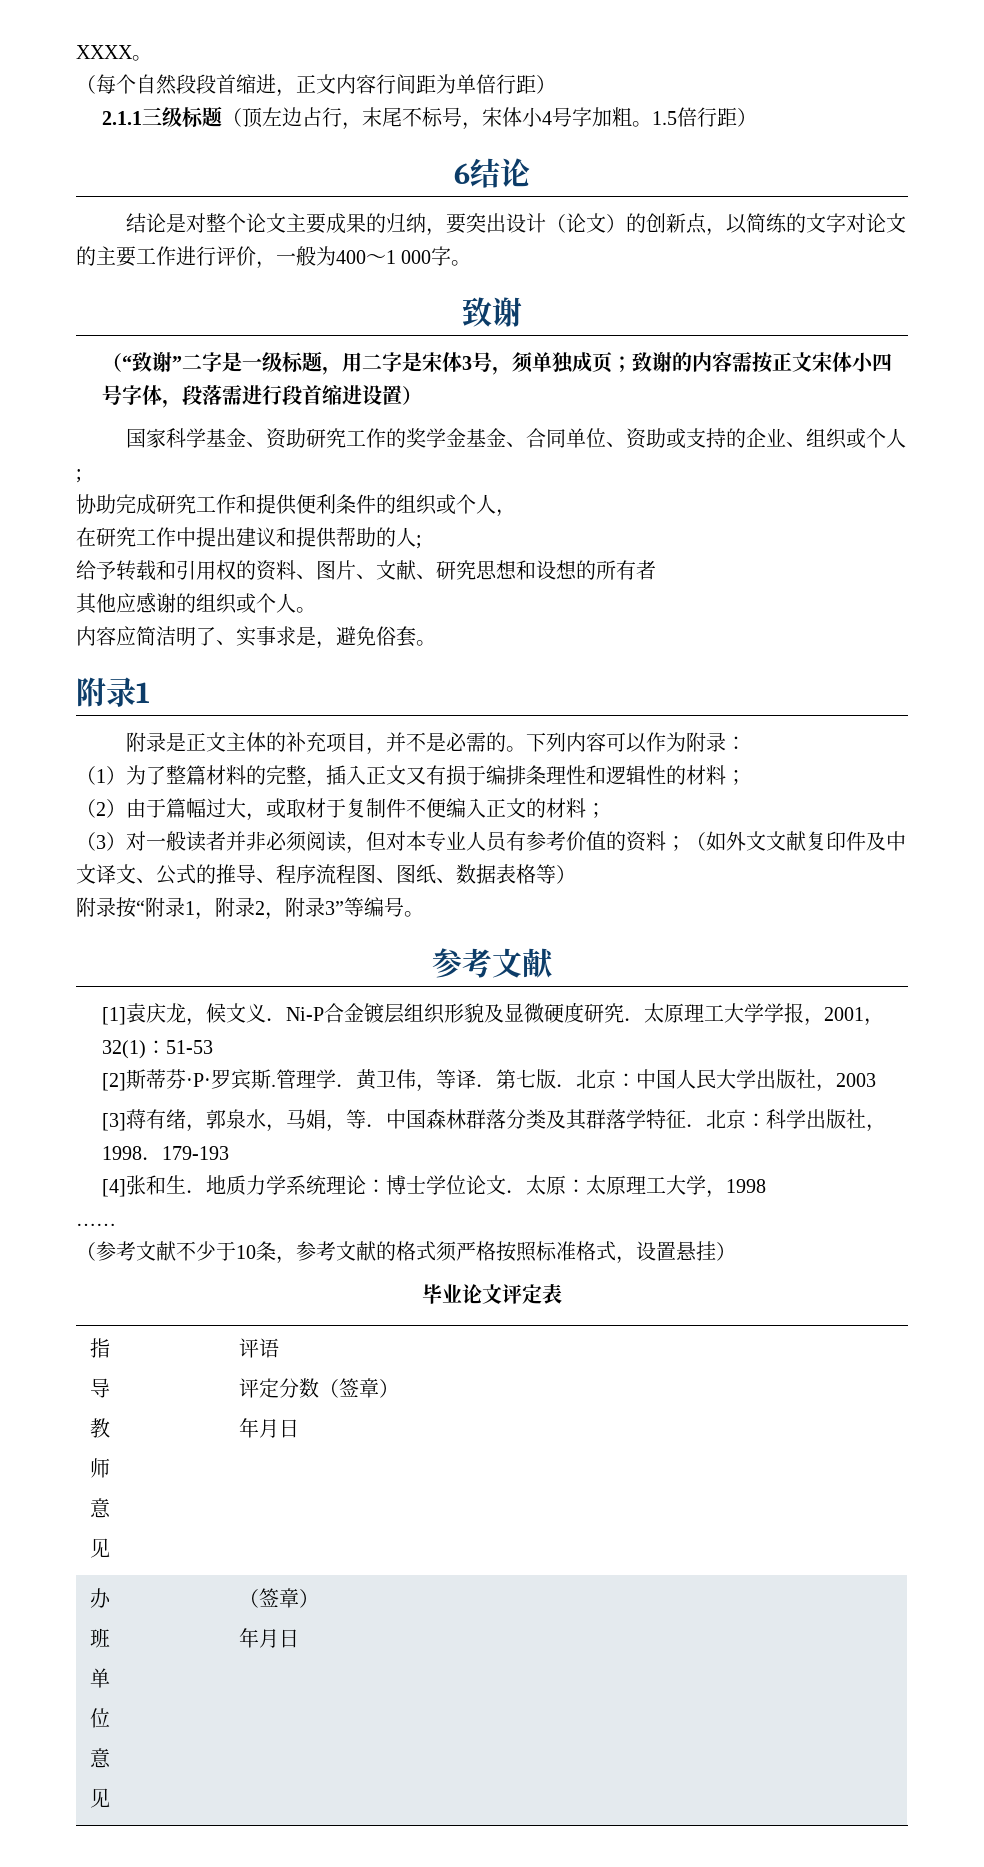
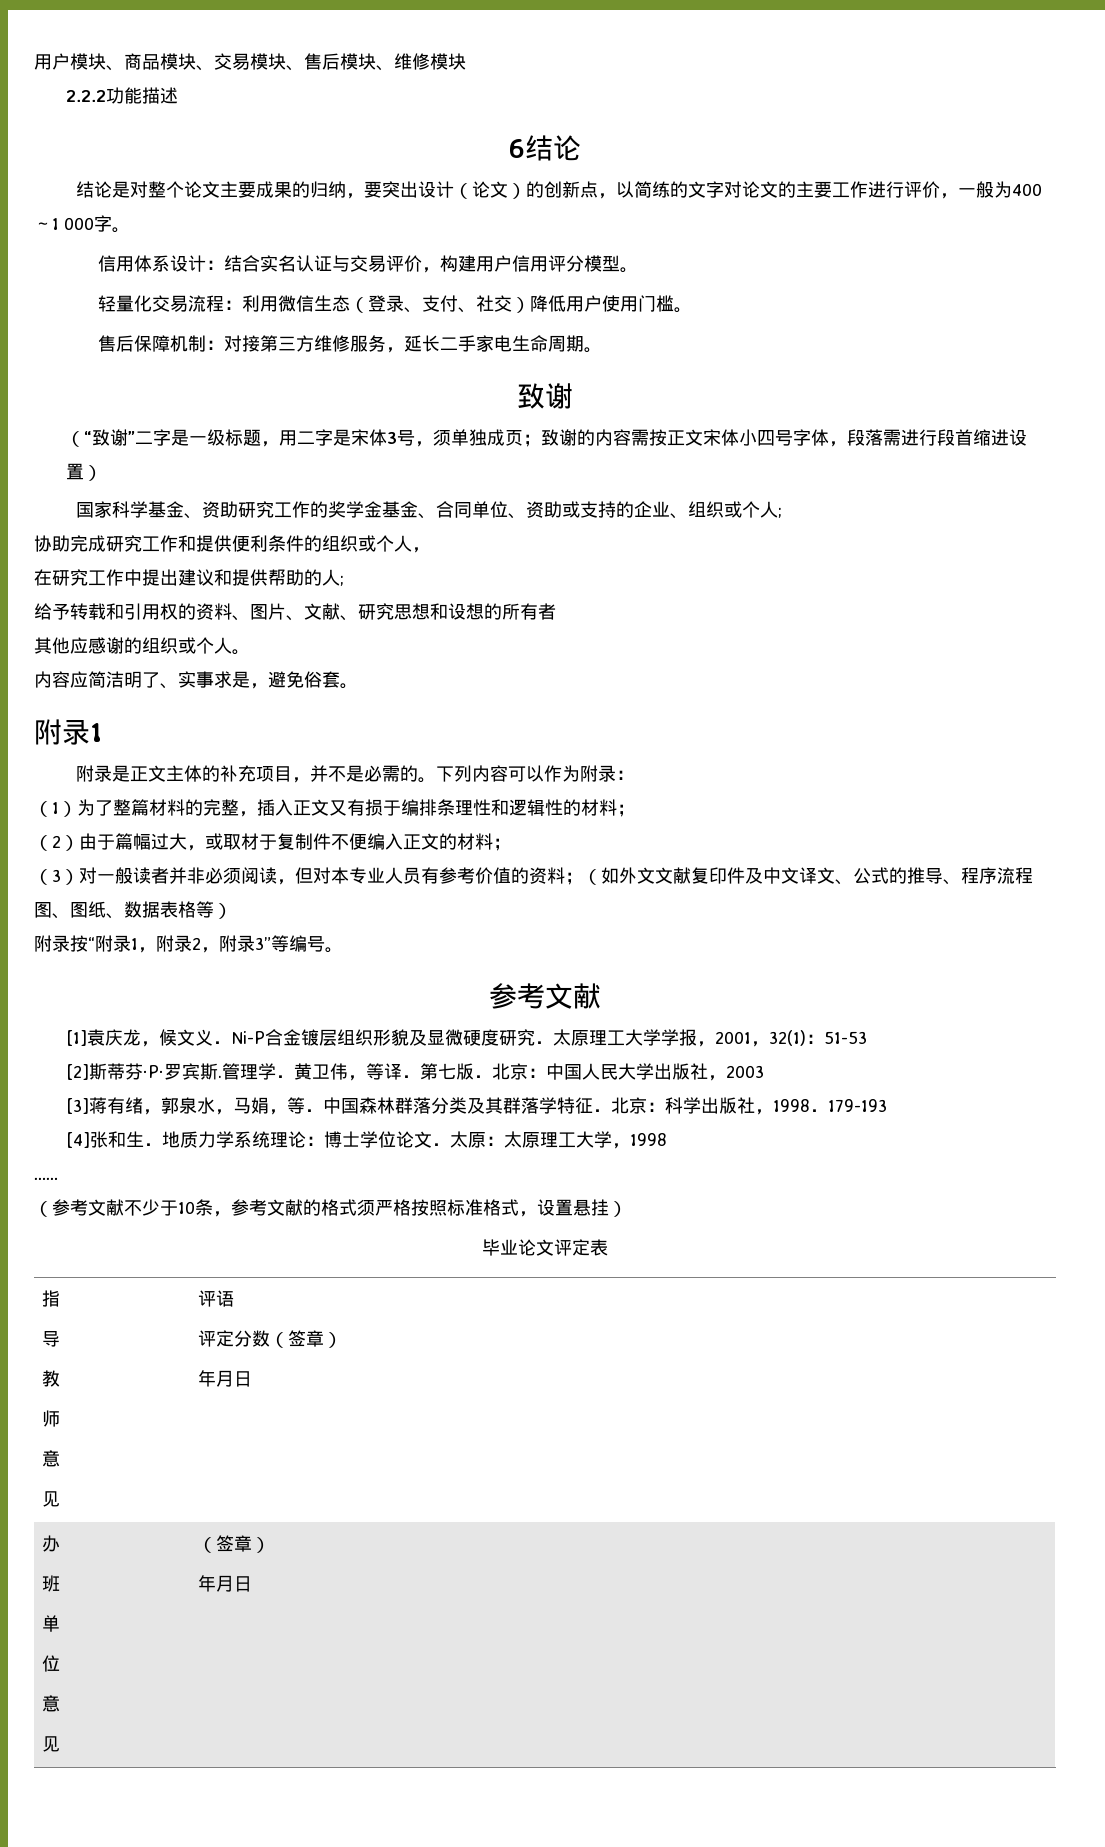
- XXXX。
- （每个自然段段首缩进，正文内容行间距为单倍行距）
- 2.1.1三级标题（顶左边占行，末尾不标号，宋体小4号字加粗。1.5倍行距）
+ 用户模块、商品模块、交易模块、售后模块、维修模块
+ 2.2.2功能描述
+ 信用体系设计：结合实名认证与交易评价，构建用户信用评分模型。
+ 轻量化交易流程：利用微信生态（登录、支付、社交）降低用户使用门槛。
+ 售后保障机制：对接第三方维修服务，延长二手家电生命周期。

